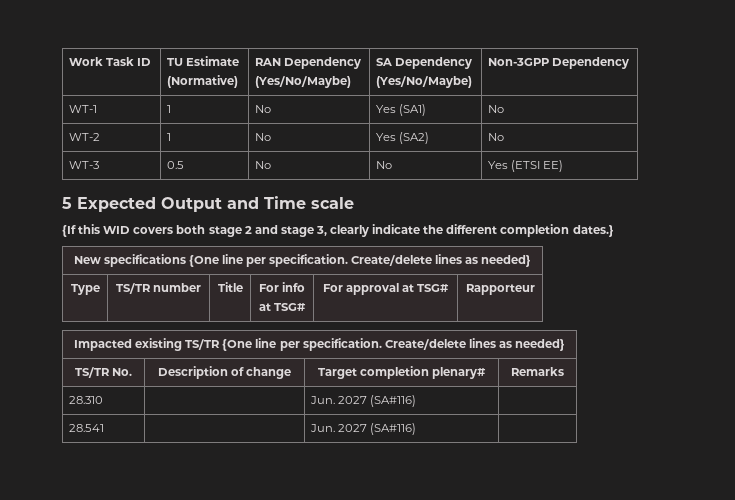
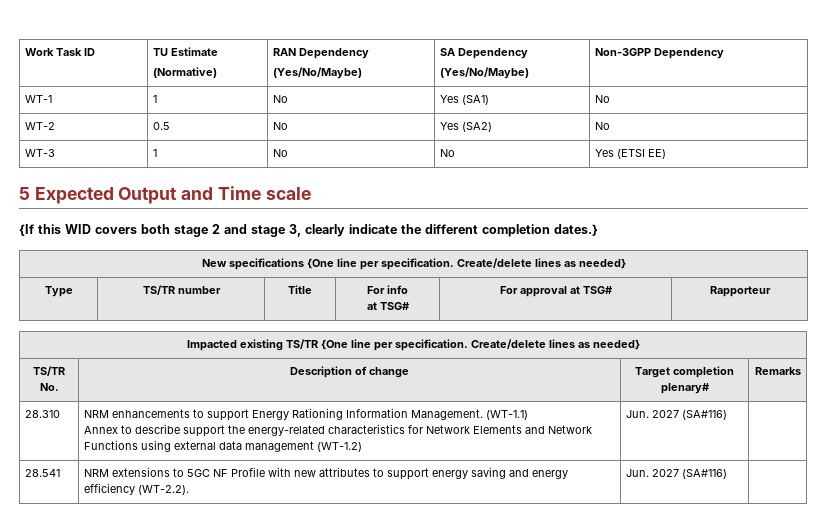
- WT-2 | 1 | No | Yes (SA2) | No
+ WT-2 | 0.5 | No | Yes (SA2) | No
- WT-3 | 0.5 | No | No | Yes (ETSI EE)
+ WT-3 | 1 | No | No | Yes (ETSI EE)
- 28.310 | | Jun. 2027 (SA#116) |
- 28.541 | | Jun. 2027 (SA#116) |
+ 28.310 | NRM enhancements to support Energy Rationing Information Management. (WT-1.1)
+ Annex to describe support the energy-related characteristics for Network Elements and Network Functions using external data management (WT-1.2) | Jun. 2027 (SA#116) |
+ 28.541 | NRM extensions to 5GC NF Profile with new attributes to support energy saving and energy efficiency (WT-2.2). | Jun. 2027 (SA#116) |

